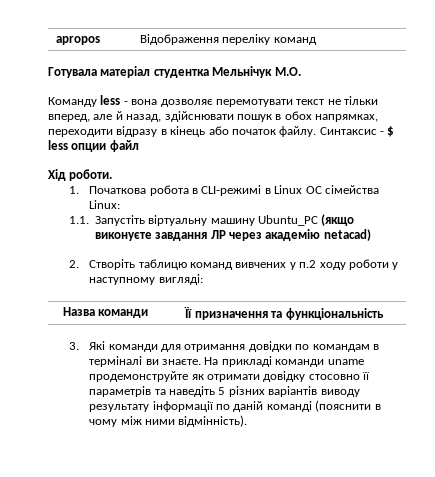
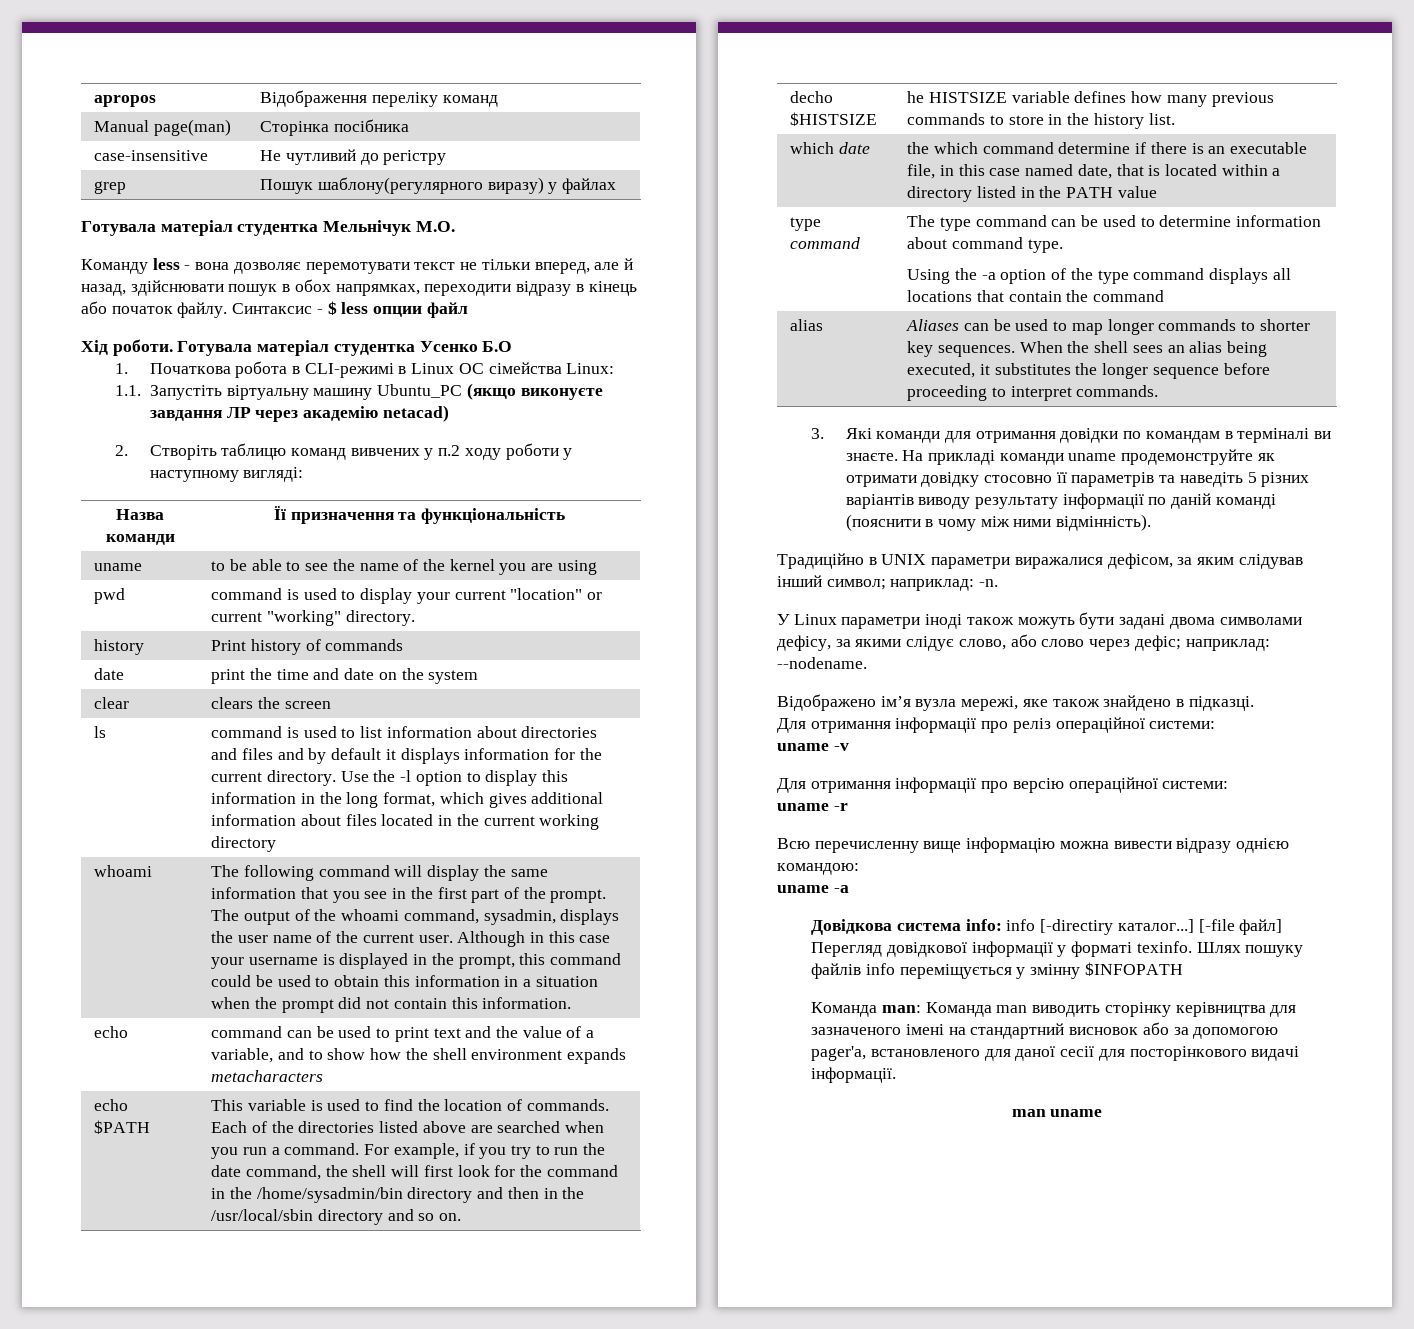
+ Manual page(man) | Сторінка посібника
+ case-insensitive | Не чутливий до регістру
+ grep | Пошук шаблону(регулярного виразу) у файлах
+ Готувала матеріал студентка Усенко Б.О
+ uname | to be able to see the name of the kernel you are using
+ pwd | command is used to display your current "location" or current "working" directory.
+ history | Print history of commands
+ date | print the time and date on the system
+ clear | clears the screen
+ ls | command is used to list information about directories and files and by default it displays information for the current directory. Use the -l option to display this information in the long format, which gives additional information about files located in the current working directory
+ whoami | The following command will display the same information that you see in the first part of the prompt. The output of the whoami command, sysadmin, displays the user name of the current user. Although in this case your username is displayed in the prompt, this command could be used to obtain this information in a situation when the prompt did not contain this information.
+ echo | command can be used to print text and the value of a variable, and to show how the shell environment expands metacharacters
+ echo $PATH | This variable is used to find the location of commands. Each of the directories listed above are searched when you run a command. For example, if you try to run the date command, the shell will first look for the command in the /home/sysadmin/bin directory and then in the /usr/local/sbin directory and so on.
+ decho $HISTSIZE | he HISTSIZE variable defines how many previous commands to store in the history list.
+ which date | the which command determine if there is an executable file, in this case named date, that is located within a directory listed in the PATH value
+ type command | The type command can be used to determine information about command type.
+ Using the -a option of the type command displays all locations that contain the command
+ alias | Aliases can be used to map longer commands to shorter key sequences. When the shell sees an alias being executed, it substitutes the longer sequence before proceeding to interpret commands.
+ Традиційно в UNIX параметри виражалися дефісом, за яким слідував інший символ; наприклад: -n.
+ У Linux параметри іноді також можуть бути задані двома символами дефісу, за якими слідує слово, або слово через дефіс; наприклад: --nodename.
+ Відображено ім’я вузла мережі, яке також знайдено в підказці.
+ Для отримання інформації про реліз операційної системи:
+ uname -v
+ Для отримання інформації про версію операційної системи:
+ uname -r
+ Всю перечисленну вище інформацію можна вивести відразу однією командою:
+ uname -a
+ Довідкова система info: info [-directiry каталог...] [-file файл] Перегляд довідкової інформації у форматі texinfo. Шлях пошуку файлів info переміщується у змінну $INFOPATH
+ Команда man: Команда man виводить сторінку керівництва для зазначеного імені на стандартний висновок або за допомогою pager'а, встановленого для даної сесії для посторінкового видачі інформації.
+ man uname

